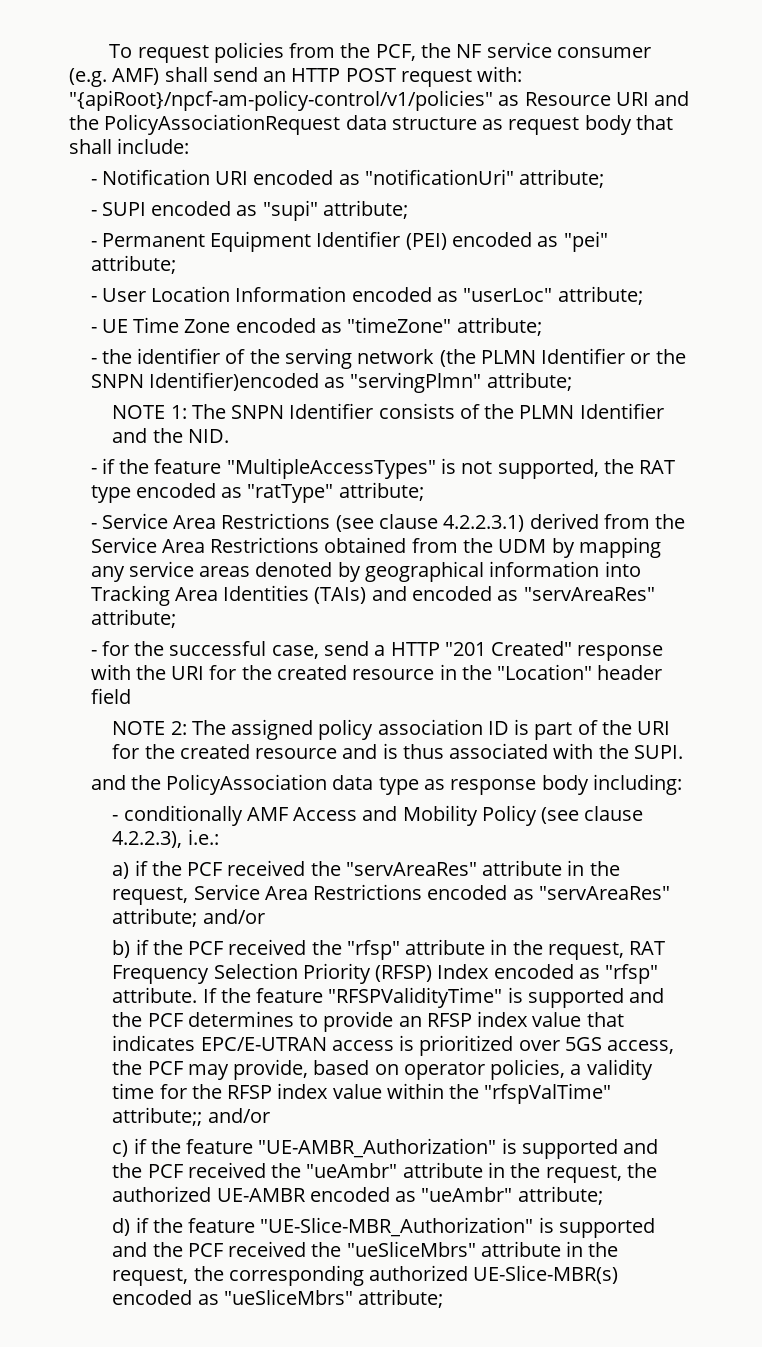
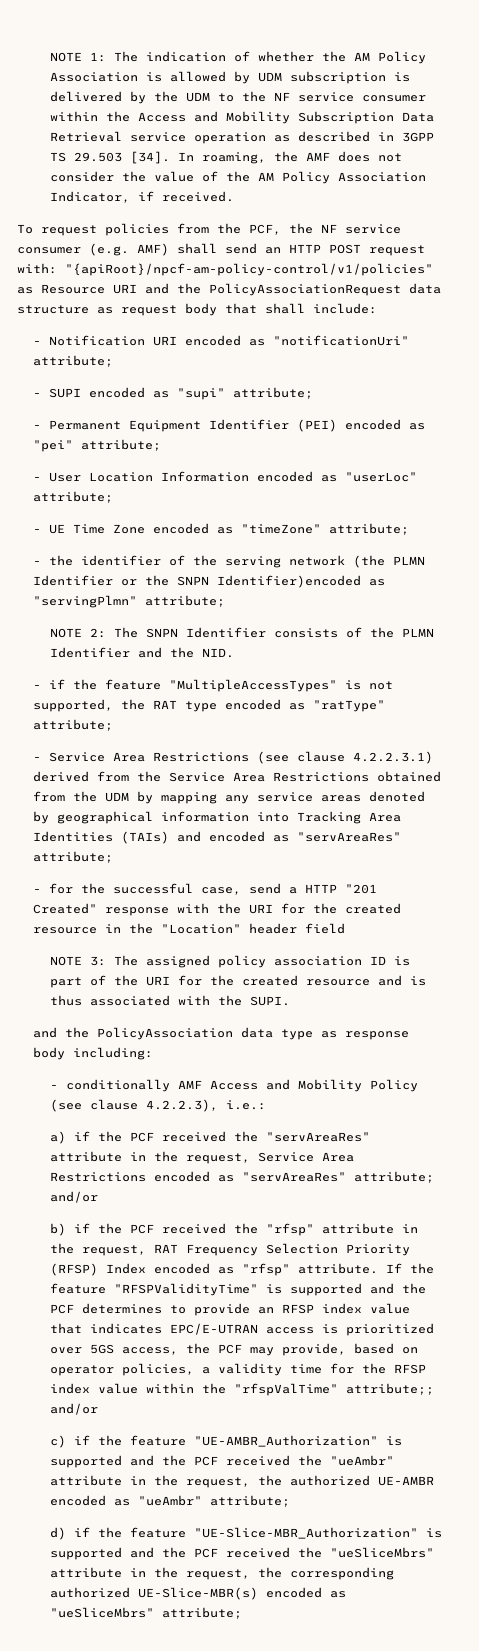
+ NOTE 1: The indication of whether the AM Policy Association is allowed by UDM subscription is delivered by the UDM to the NF service consumer within the Access and Mobility Subscription Data Retrieval service operation as described in 3GPP TS 29.503 [34]. In roaming, the AMF does not consider the value of the AM Policy Association Indicator, if received.
- NOTE 1: The SNPN Identifier consists of the PLMN Identifier and the NID.
+ NOTE 2: The SNPN Identifier consists of the PLMN Identifier and the NID.
- NOTE 2: The assigned policy association ID is part of the URI for the created resource and is thus associated with the SUPI.
+ NOTE 3: The assigned policy association ID is part of the URI for the created resource and is thus associated with the SUPI.

